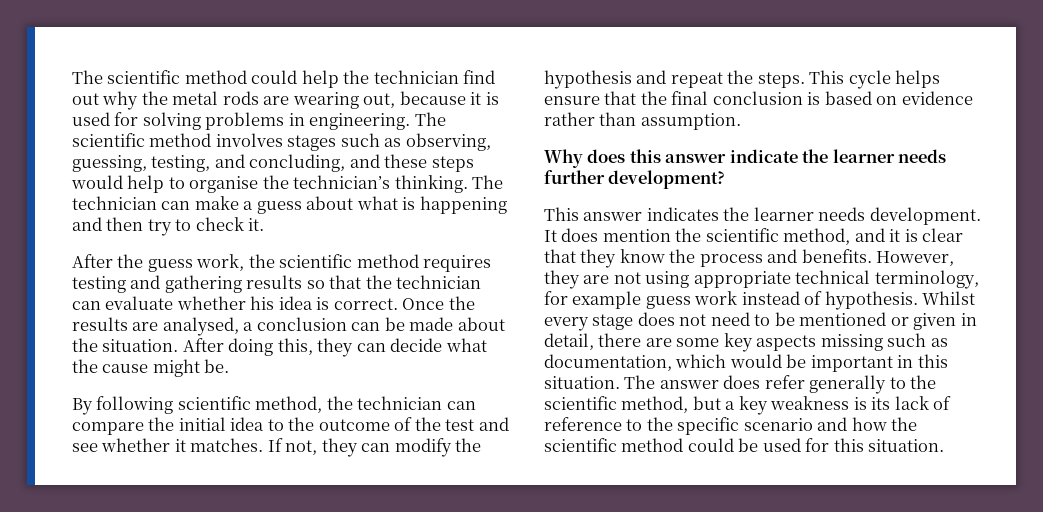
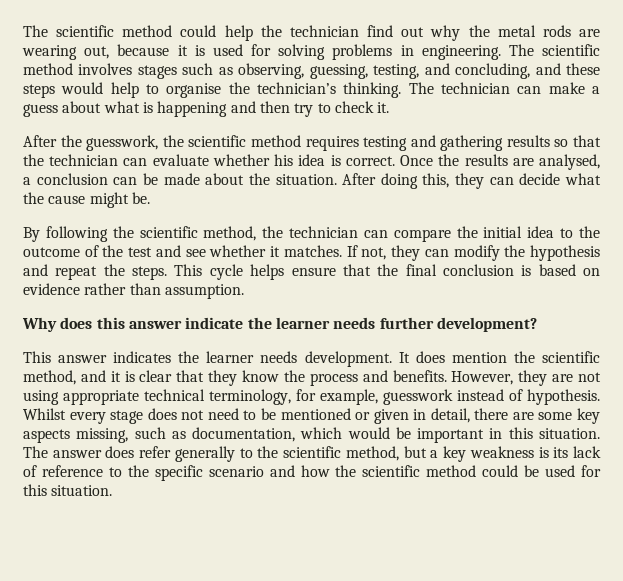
- After the guess work, the scientific method requires testing and gathering results so that the technician can evaluate whether his idea is correct.
+ After the guesswork, the scientific method requires testing and gathering results so that the technician can evaluate whether his idea is correct.
- By following scientific method, the technician can compare the initial idea to the outcome of the test and see whether it matches.
+ By following the scientific method, the technician can compare the initial idea to the outcome of the test and see whether it matches.
- However, they are not using appropriate technical terminology, for example guess work instead of hypothesis.
+ However, they are not using appropriate technical terminology, for example, guesswork instead of hypothesis.
- Whilst every stage does not need to be mentioned or given in detail, there are some key aspects missing such as documentation, which would be important in this situation.
+ Whilst every stage does not need to be mentioned or given in detail, there are some key aspects missing, such as documentation, which would be important in this situation.

